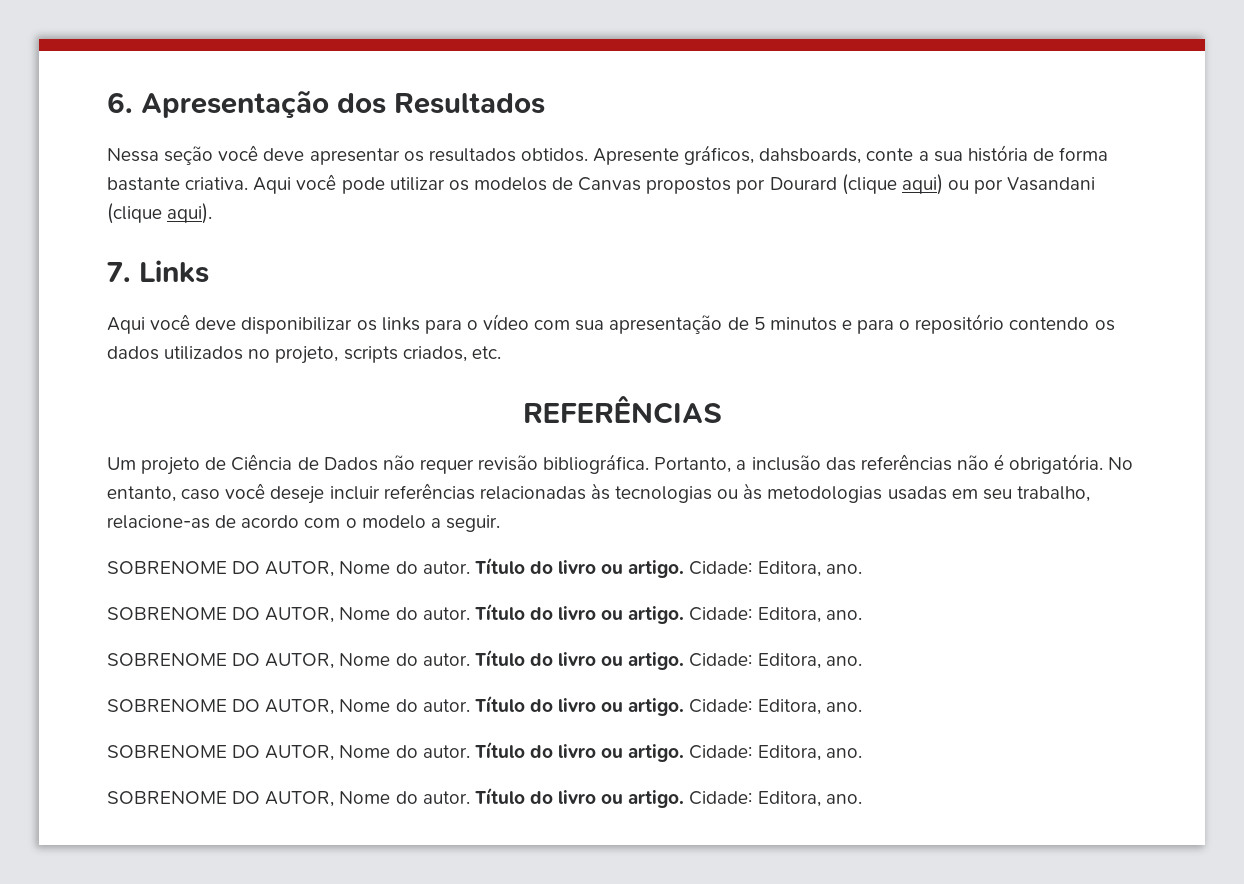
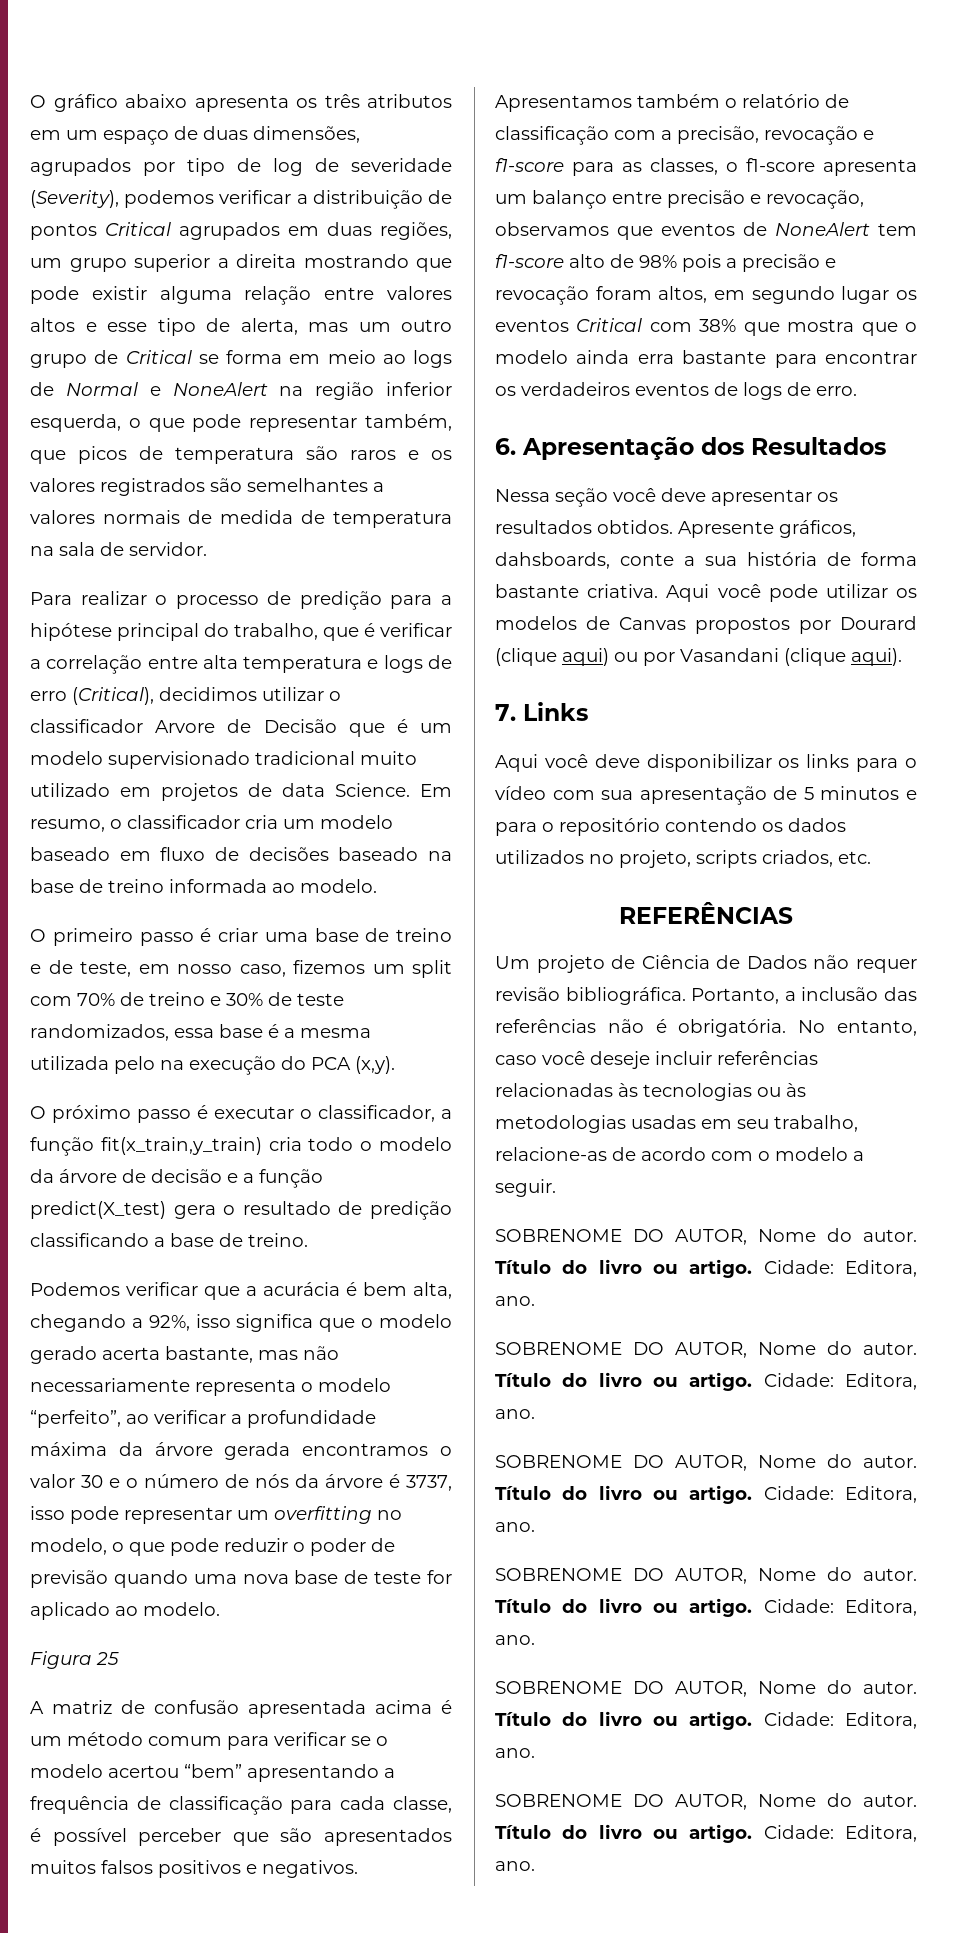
+ O gráfico abaixo apresenta os três atributos em um espaço de duas dimensões, agrupados por tipo de log de severidade (Severity), podemos verificar a distribuição de pontos Critical agrupados em duas regiões, um grupo superior a direita mostrando que pode existir alguma relação entre valores altos e esse tipo de alerta, mas um outro grupo de Critical se forma em meio ao logs de Normal e NoneAlert na região inferior esquerda, o que pode representar também, que picos de temperatura são raros e os valores registrados são semelhantes a valores normais de medida de temperatura na sala de servidor.
+ Para realizar o processo de predição para a hipótese principal do trabalho, que é verificar a correlação entre alta temperatura e logs de erro (Critical), decidimos utilizar o classificador Arvore de Decisão que é um modelo supervisionado tradicional muito utilizado em projetos de data Science. Em resumo, o classificador cria um modelo baseado em fluxo de decisões baseado na base de treino informada ao modelo.
+ O primeiro passo é criar uma base de treino e de teste, em nosso caso, fizemos um split com 70% de treino e 30% de teste randomizados, essa base é a mesma utilizada pelo na execução do PCA (x,y).
+ O próximo passo é executar o classificador, a função fit(x_train,y_train) cria todo o modelo da árvore de decisão e a função predict(X_test) gera o resultado de predição classificando a base de treino.
+ Podemos verificar que a acurácia é bem alta, chegando a 92%, isso significa que o modelo gerado acerta bastante, mas não necessariamente representa o modelo “perfeito”, ao verificar a profundidade máxima da árvore gerada encontramos o valor 30 e o número de nós da árvore é 3737, isso pode representar um overfitting no modelo, o que pode reduzir o poder de previsão quando uma nova base de teste for aplicado ao modelo.
+ Figura 25
+ A matriz de confusão apresentada acima é um método comum para verificar se o modelo acertou “bem” apresentando a frequência de classificação para cada classe, é possível perceber que são apresentados muitos falsos positivos e negativos. Apresentamos também o relatório de classificação com a precisão, revocação e f1-score para as classes, o f1-score apresenta um balanço entre precisão e revocação, observamos que eventos de NoneAlert tem f1-score alto de 98% pois a precisão e revocação foram altos, em segundo lugar os eventos Critical com 38% que mostra que o modelo ainda erra bastante para encontrar os verdadeiros eventos de logs de erro.

